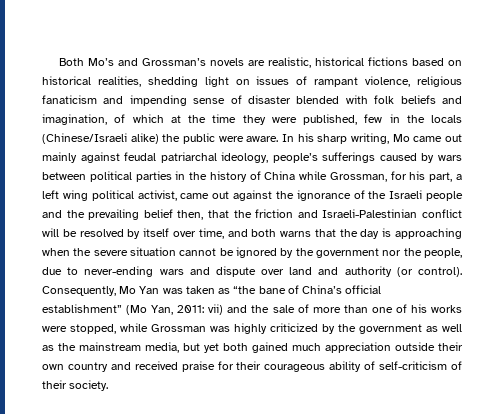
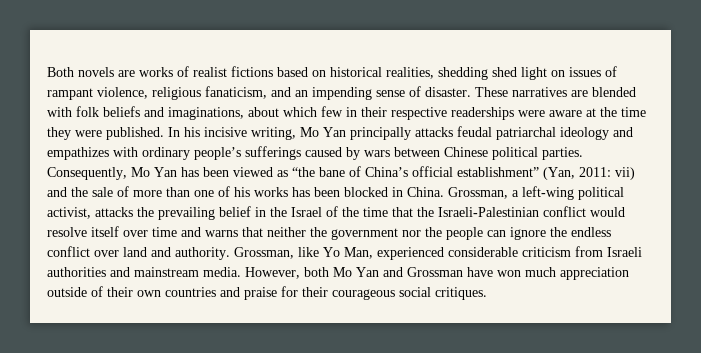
- Both Mo’s and Grossman’s novels are realistic, historical fictions based on historical realities, shedding light on issues of rampant violence, religious fanaticism and impending sense of disaster blended with folk beliefs and imagination, of which at the time they were published, few in the locals (Chinese/Israeli alike) the public were aware.
+ Both novels are works of realist fictions based on historical realities, shedding shed light on issues of rampant violence, religious fanaticism, and an impending sense of disaster. These narratives are blended with folk beliefs and imaginations, about which few in their respective readerships were aware at the time they were published.
- In his sharp writing, Mo came out mainly against feudal patriarchal ideology, people’s sufferings caused by wars between political parties in the history of China while Grossman, for his part, a left wing political activist, came out against the ignorance of the Israeli people and the prevailing belief then, that the friction and Israeli-Palestinian conflict will be resolved by itself over time, and both warns that the day is approaching when the severe situation cannot be ignored by the government nor the people, due to never-ending wars and dispute over land and authority (or control). Consequently, Mo Yan was taken as “the bane of China’s official establishment” (Mo Yan, 2011: vii) and the sale of more than one of his works were stopped, while Grossman was highly criticized by the government as well as the mainstream media, but yet both gained much appreciation outside their own country and received praise for their courageous ability of self-criticism of their society.
+ In his incisive writing, Mo Yan principally attacks feudal patriarchal ideology and empathizes with ordinary people’s sufferings caused by wars between Chinese political parties. Consequently, Mo Yan has been viewed as “the bane of China’s official establishment” (Yan, 2011: vii) and the sale of more than one of his works has been blocked in China. Grossman, a left-wing political activist, attacks the prevailing belief in the Israel of the time that the Israeli-Palestinian conflict would resolve itself over time and warns that neither the government nor the people can ignore the endless conflict over land and authority. Grossman, like Yo Man, experienced considerable criticism from Israeli authorities and mainstream media. However, both Mo Yan and Grossman have won much appreciation outside of their own countries and praise for their courageous social critiques.

